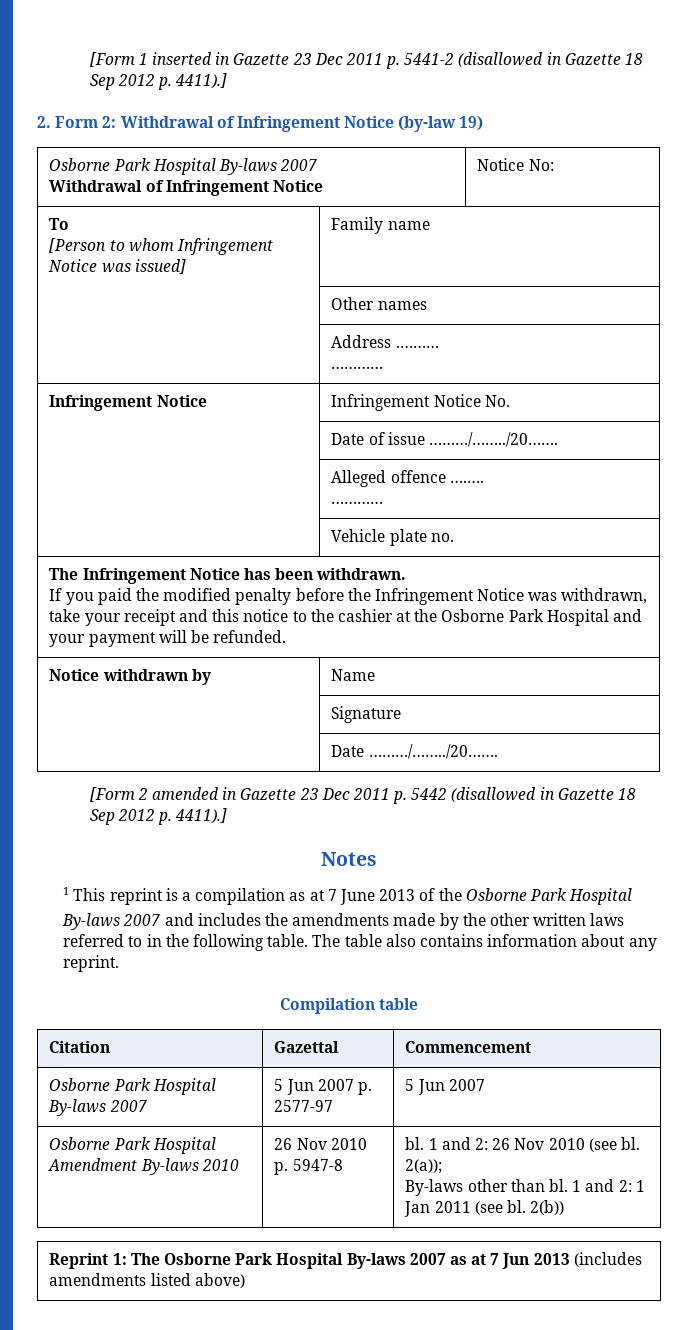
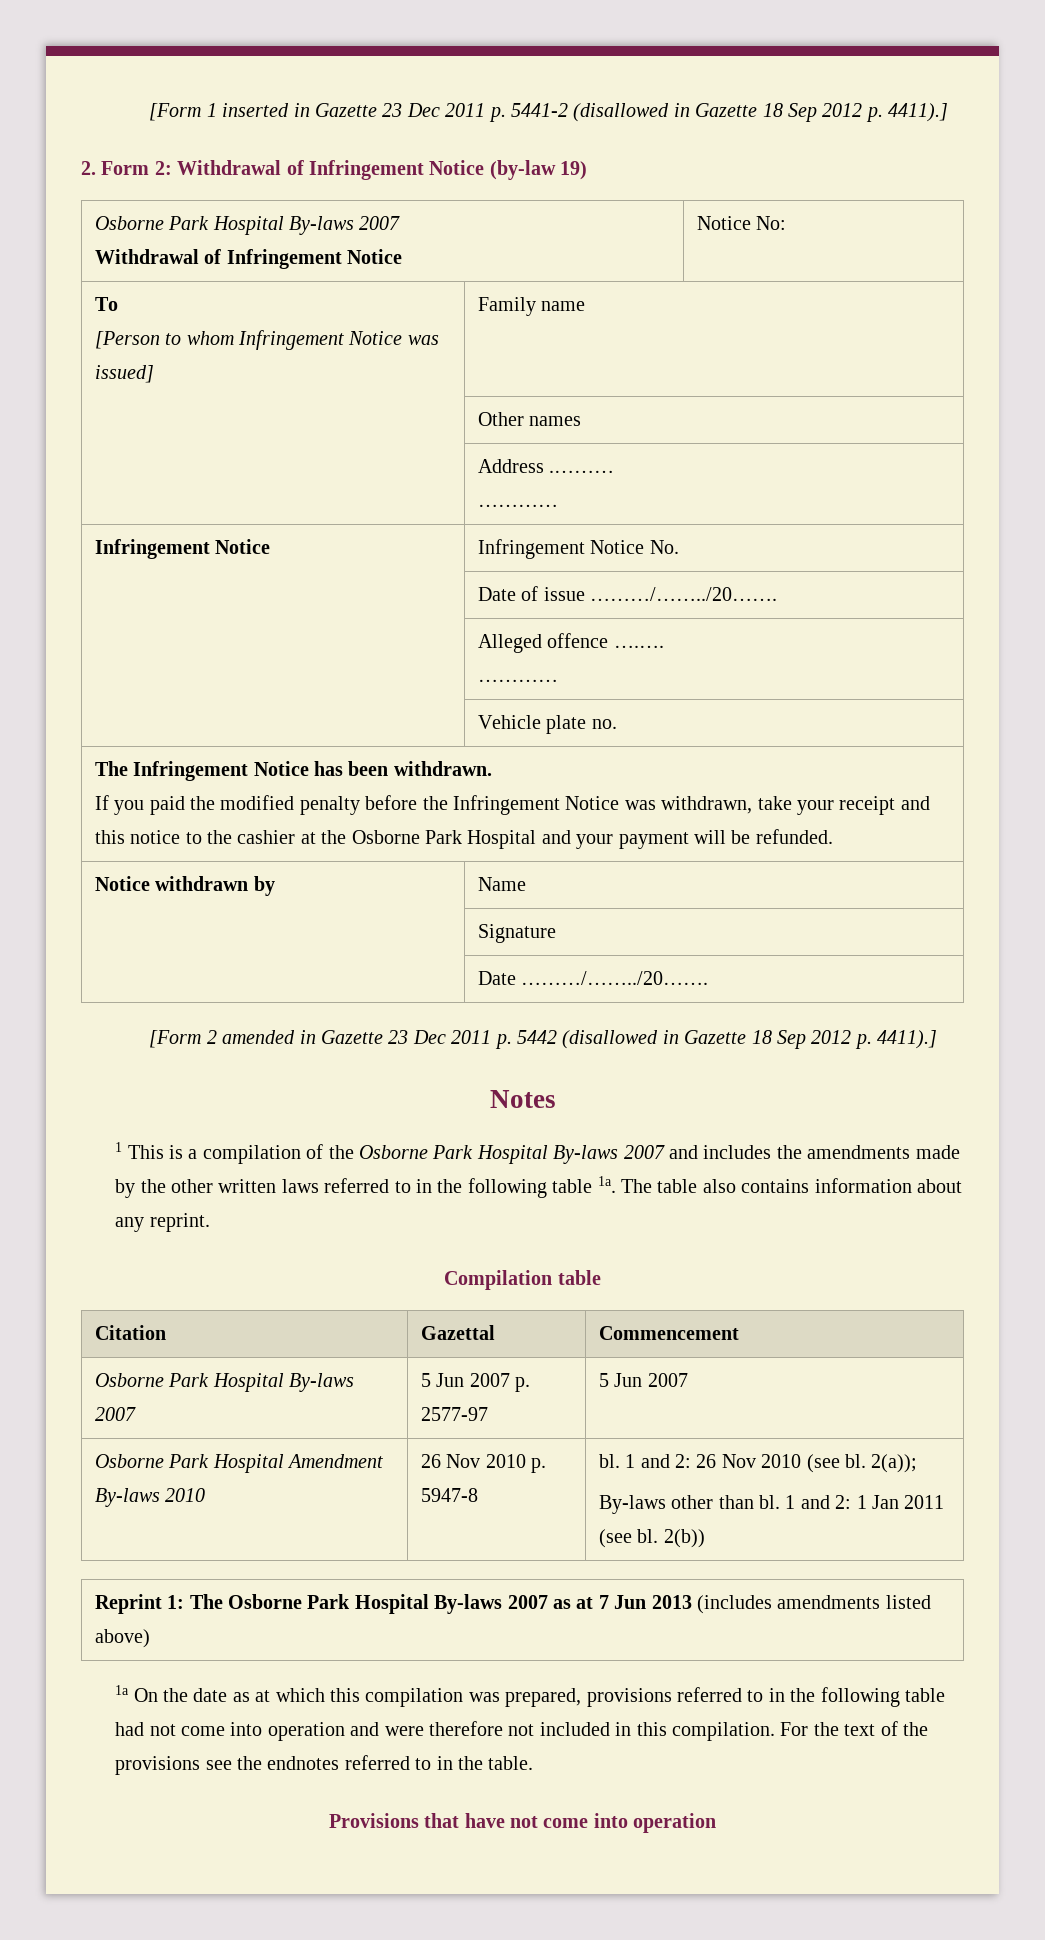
- 1 This reprint is a compilation as at 7 June 2013 of the Osborne Park Hospital
- By-laws 2007 and includes the amendments made by the other written laws referred to in the following table.
+ 1 This is a compilation of the Osborne Park Hospital By-laws 2007 and includes the amendments made by the other written laws referred to in the following table 1a.
+ 1a On the date as at which this compilation was prepared, provisions referred to in the following table had not come into operation and were therefore not included in this compilation. For the text of the provisions see the endnotes referred to in the table.
+ Provisions that have not come into operation

